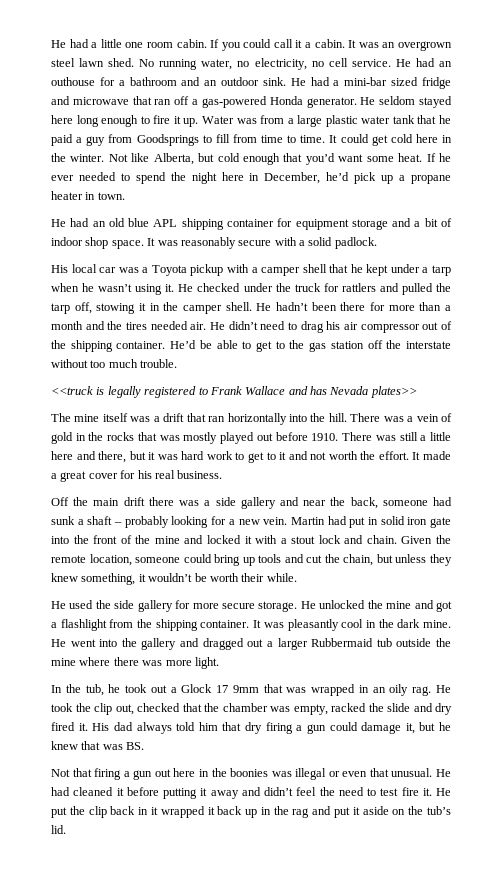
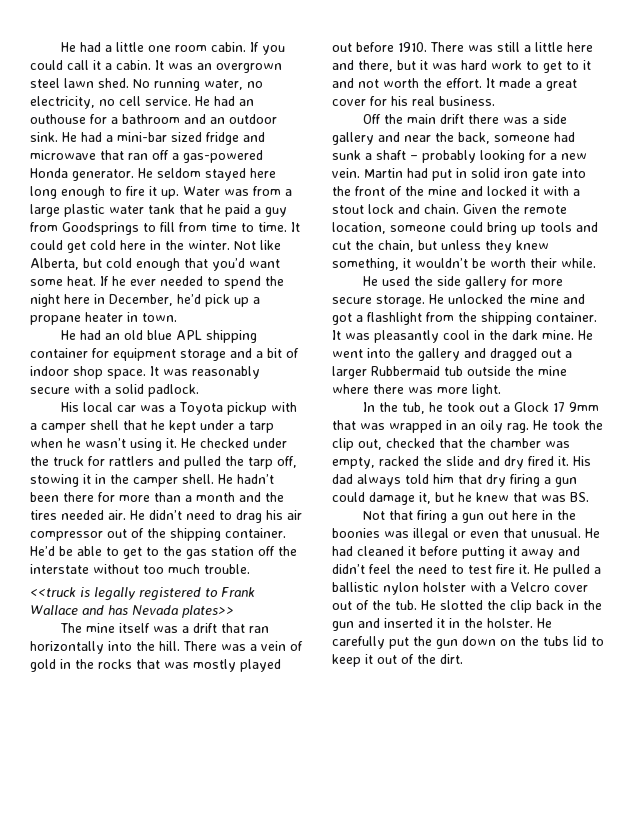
- He put the clip back in it wrapped it back up in the rag and put it aside on the tub’s lid.
+ He pulled a ballistic nylon holster with a Velcro cover out of the tub. He slotted the clip back in the gun and inserted it in the holster. He carefully put the gun down on the tubs lid to keep it out of the dirt.

